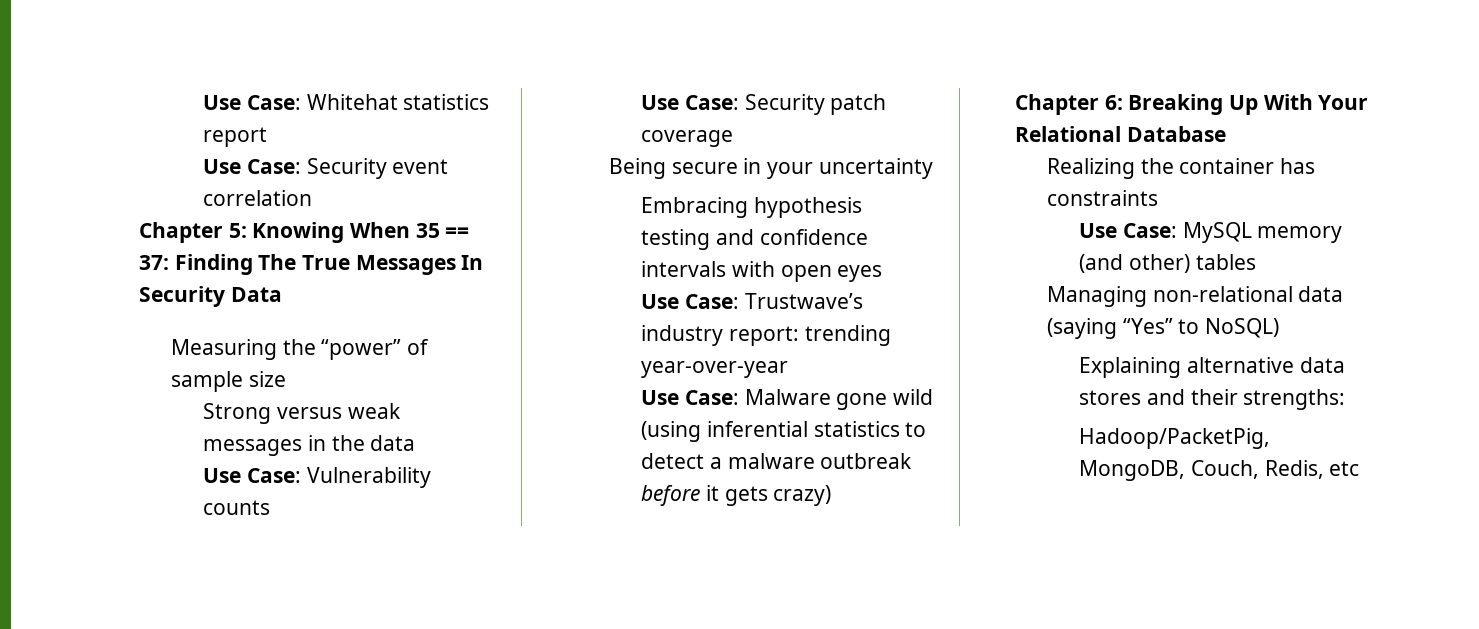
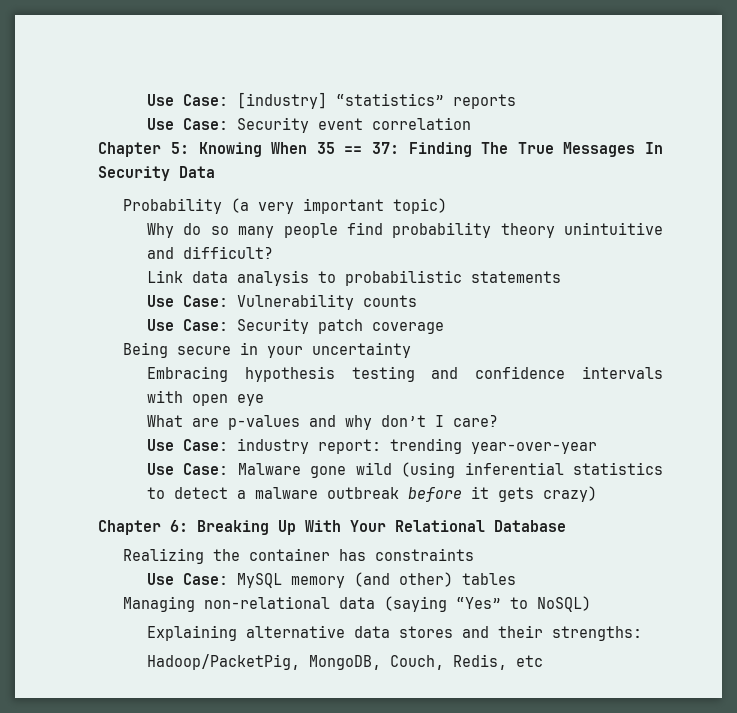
- Use Case: Whitehat statistics report
+ Use Case: [industry] “statistics” reports
- Measuring the “power” of sample size
- Strong versus weak messages in the data
+ Probability (a very important topic)
+ Why do so many people find probability theory unintuitive and difficult?
+ Link data analysis to probabilistic statements
- Embracing hypothesis testing and confidence intervals with open eyes
- Use Case: Trustwave’s industry report: trending year-over-year
+ Embracing hypothesis testing and confidence intervals with open eye
+ What are p-values and why don’t I care?
+ Use Case: industry report: trending year-over-year

